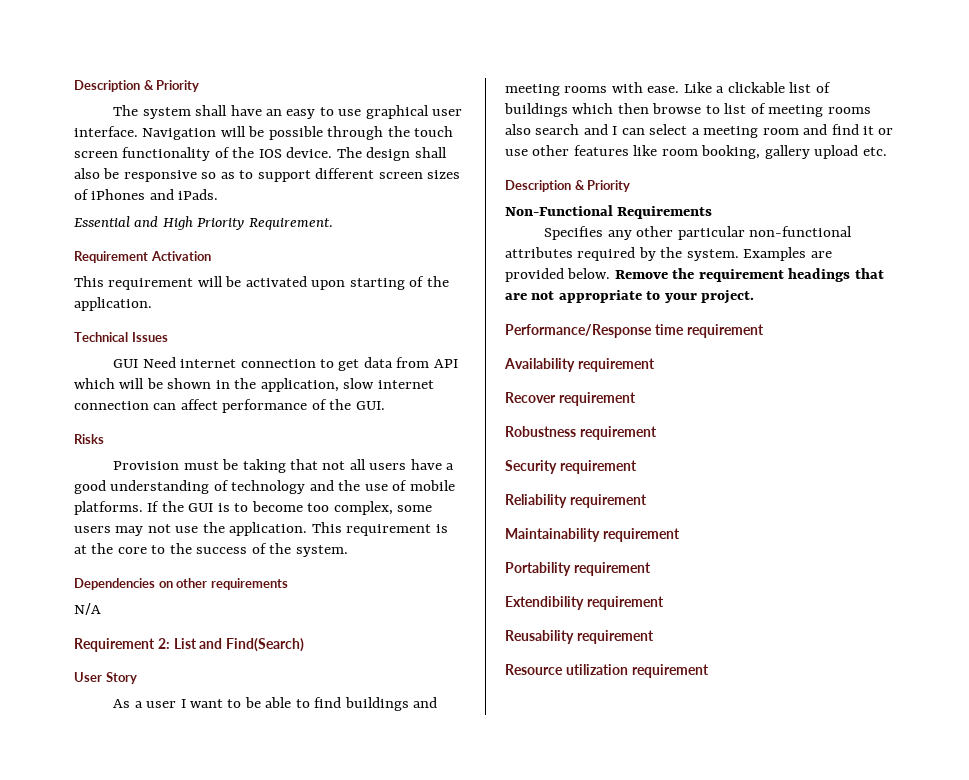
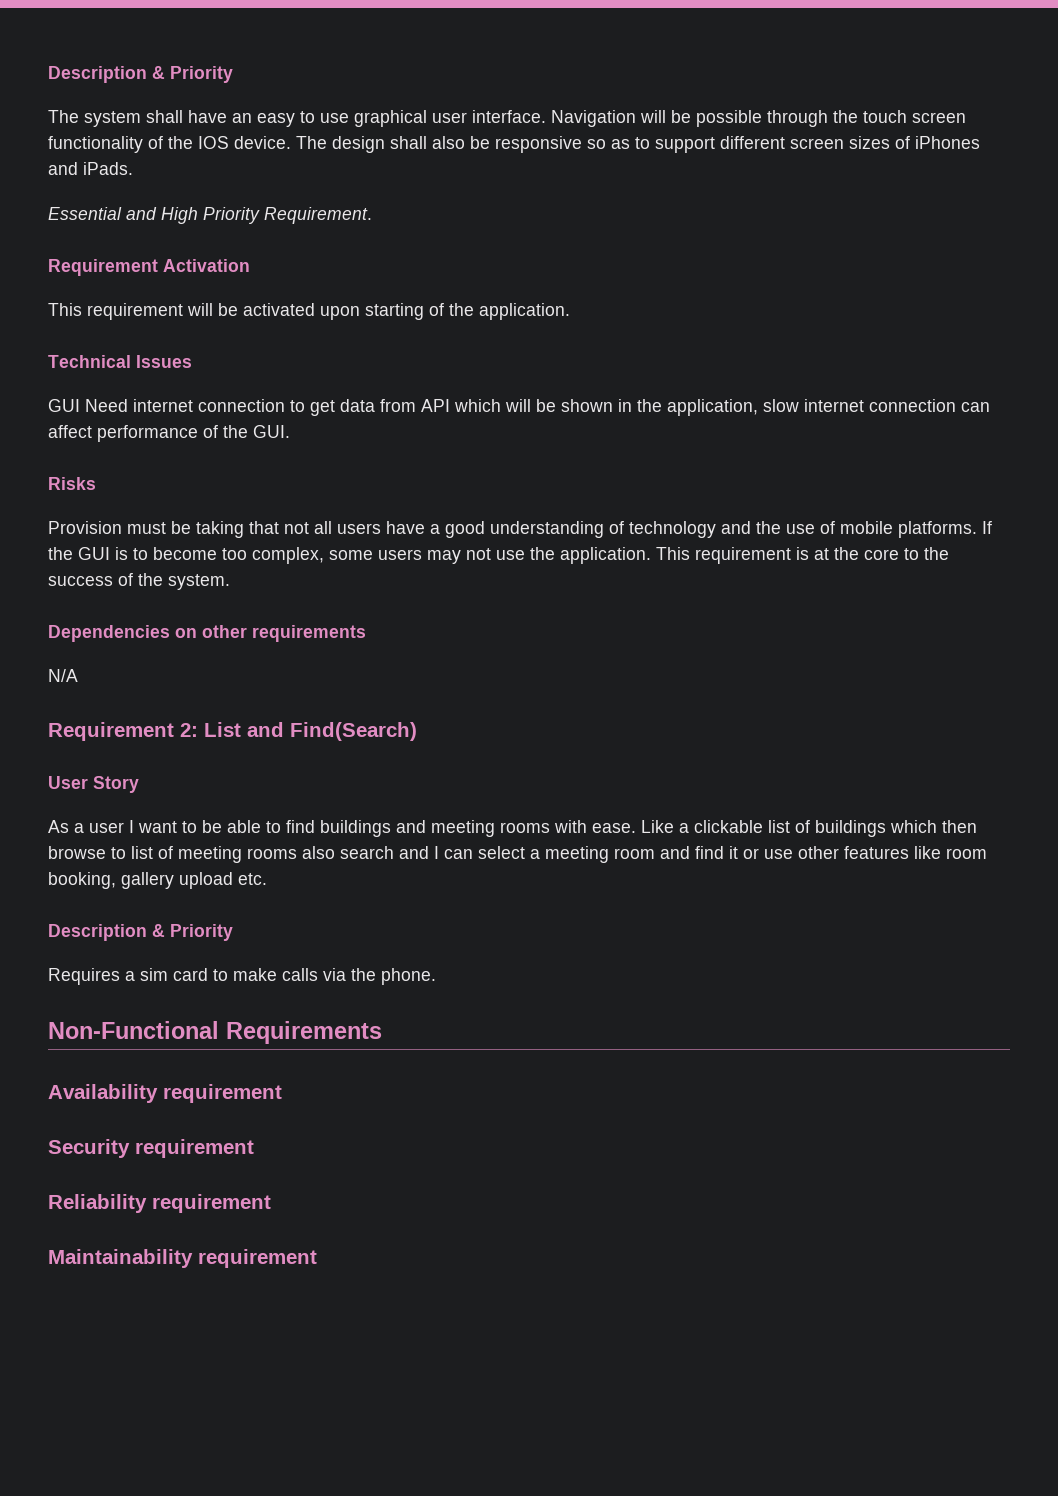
+ Requires a sim card to make calls via the phone.
  Non-Functional Requirements
- Specifies any other particular non-functional attributes required by the system. Examples are provided below. Remove the requirement headings that are not appropriate to your project.
- Performance/Response time requirement
  Availability requirement
- Recover requirement
- Robustness requirement
- Portability requirement
- Extendibility requirement
- Reusability requirement
- Resource utilization requirement

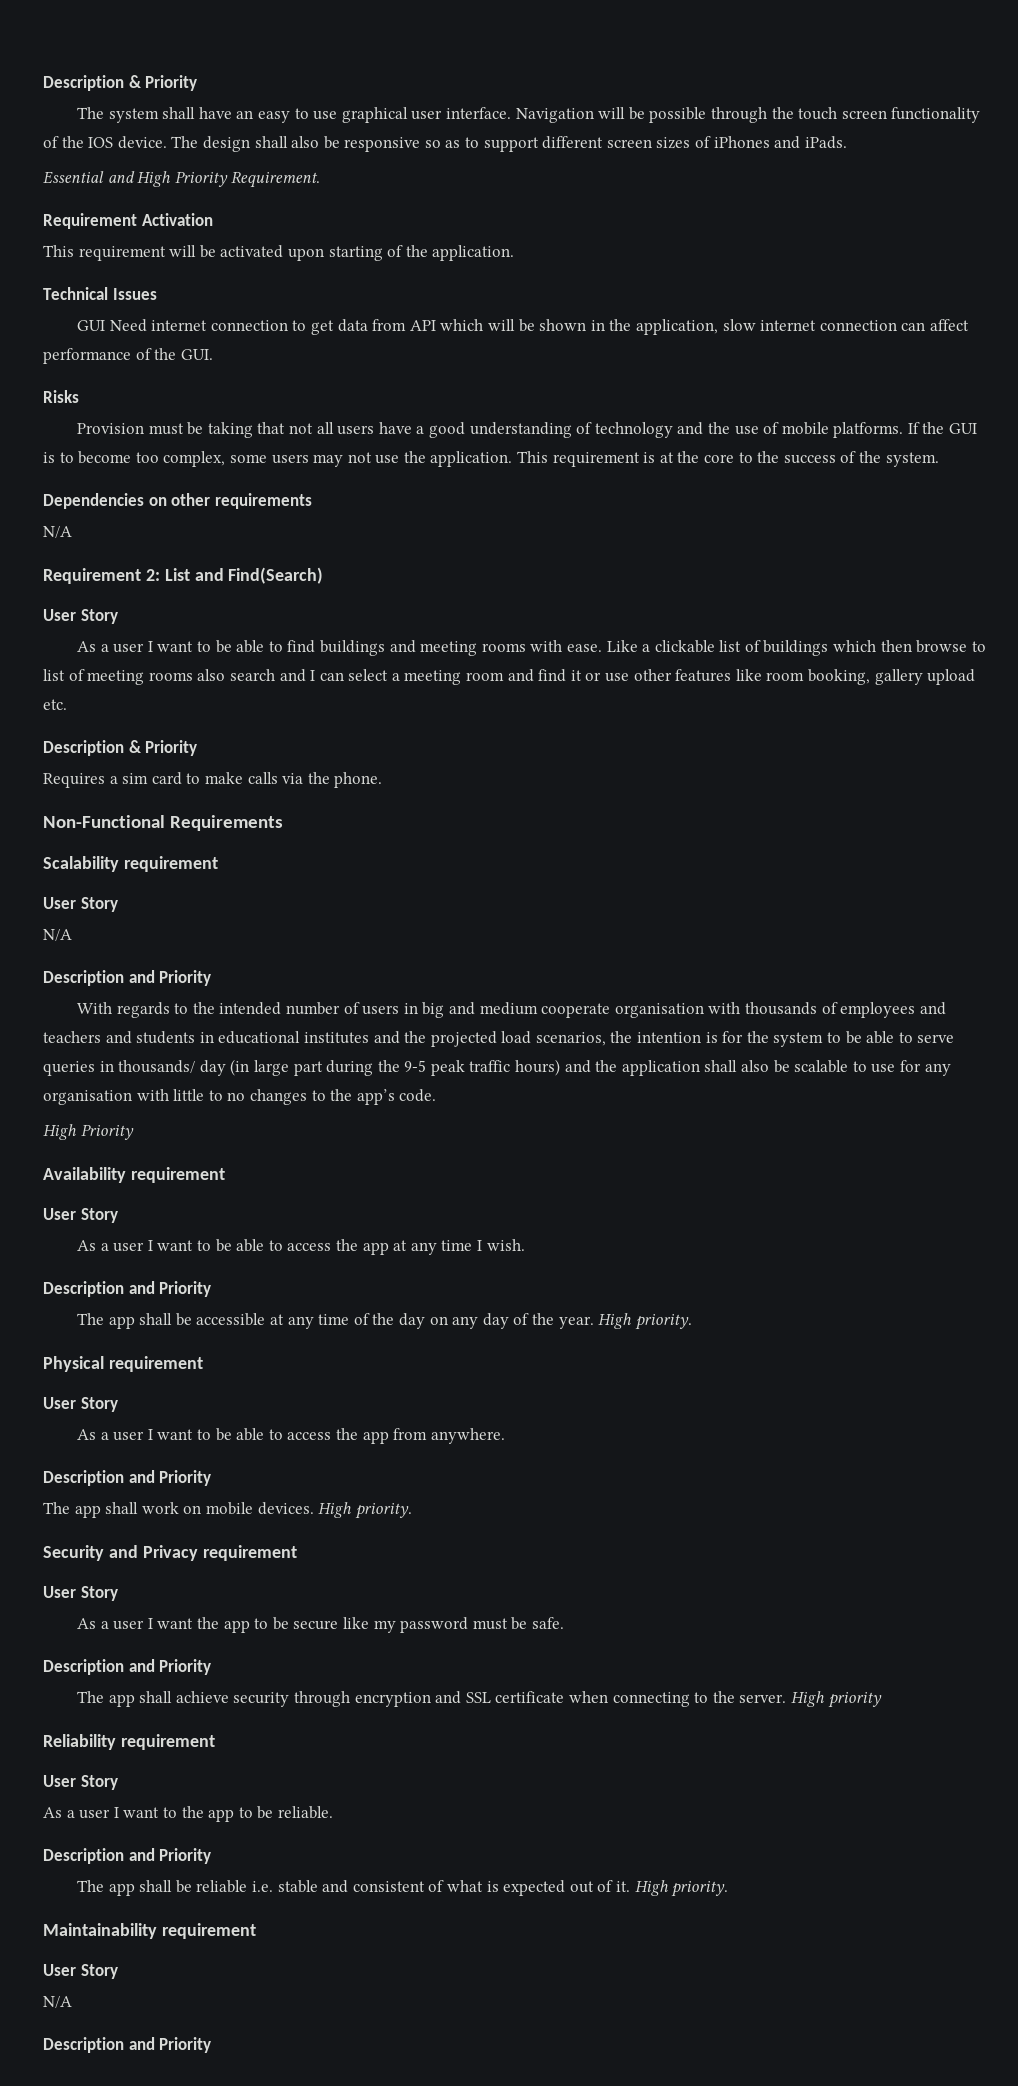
+ Scalability requirement
+ User Story
+ N/A
+ Description and Priority
+ With regards to the intended number of users in big and medium cooperate organisation with thousands of employees and teachers and students in educational institutes and the projected load scenarios, the intention is for the system to be able to serve queries in thousands/ day (in large part during the 9-5 peak traffic hours) and the application shall also be scalable to use for any organisation with little to no changes to the app’s code.
+ High Priority
  Availability requirement
+ User Story
+ As a user I want to be able to access the app at any time I wish.
+ Description and Priority
+ The app shall be accessible at any time of the day on any day of the year. High priority.
+ Physical requirement
+ User Story
+ As a user I want to be able to access the app from anywhere.
+ Description and Priority
+ The app shall work on mobile devices. High priority.
- Security requirement
+ Security and Privacy requirement
+ User Story
+ As a user I want the app to be secure like my password must be safe.
+ Description and Priority
+ The app shall achieve security through encryption and SSL certificate when connecting to the server. High priority
  Reliability requirement
+ User Story
+ As a user I want to the app to be reliable.
+ Description and Priority
+ The app shall be reliable i.e. stable and consistent of what is expected out of it. High priority.
  Maintainability requirement
+ User Story
+ N/A
+ Description and Priority

